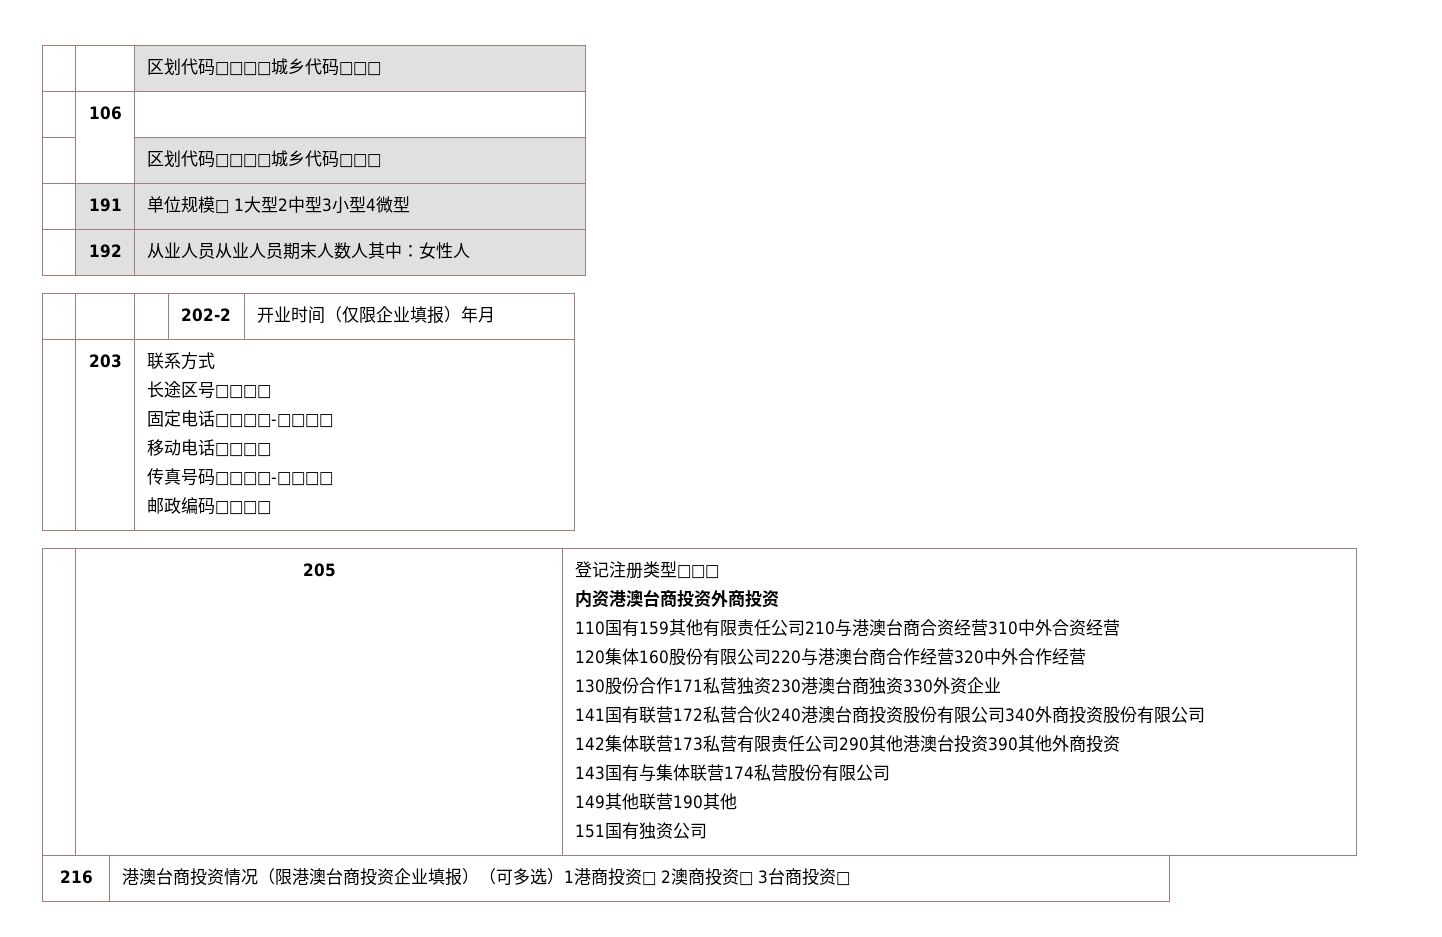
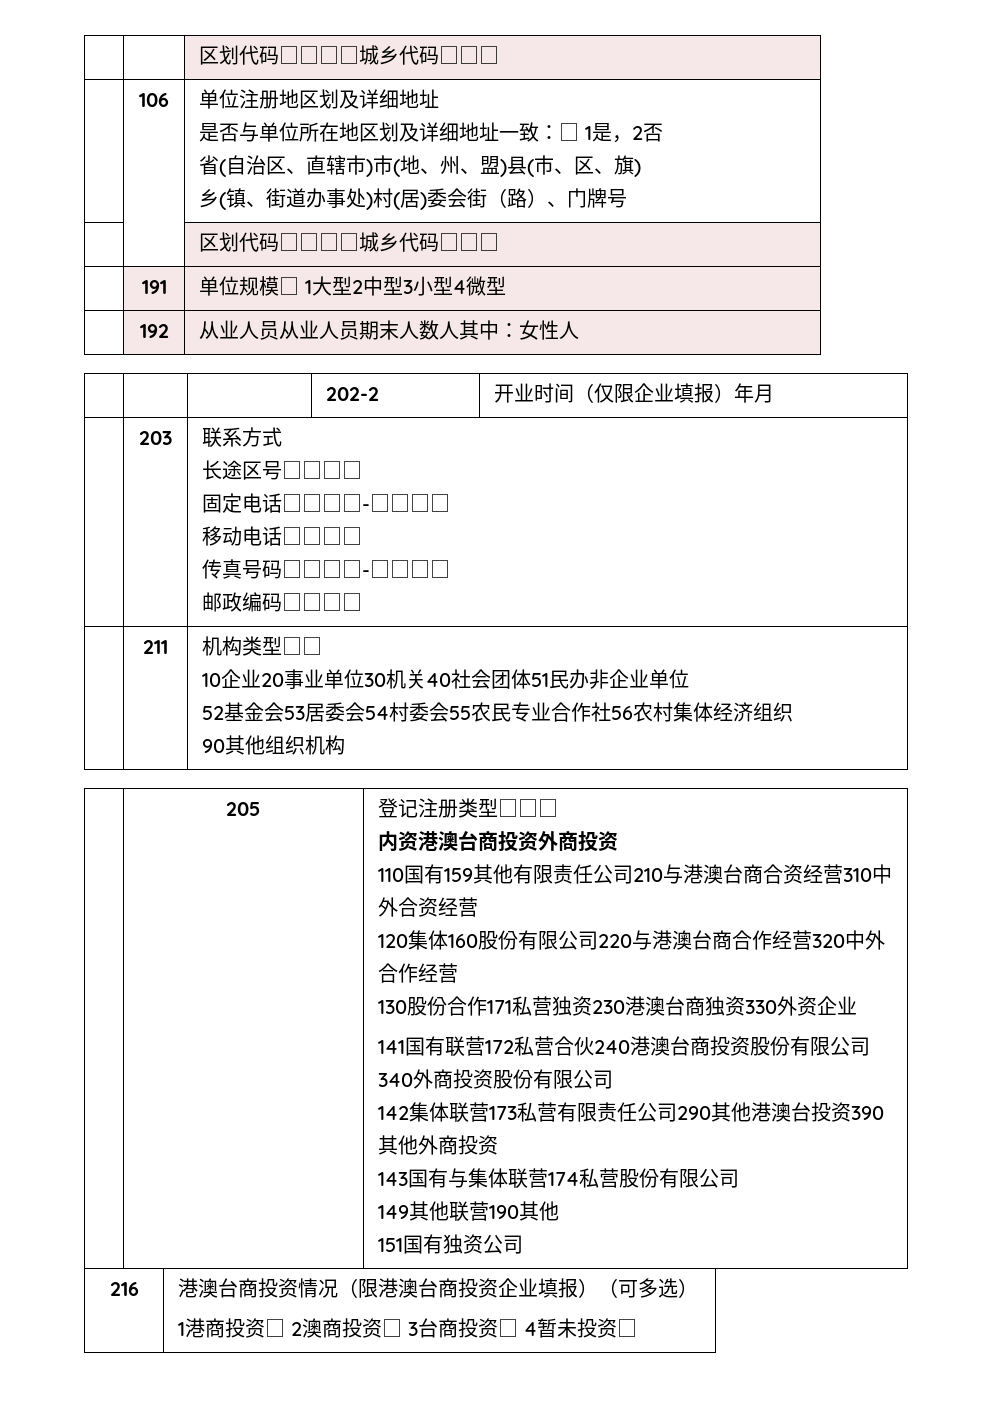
+ 单位注册地区划及详细地址
+ 是否与单位所在地区划及详细地址一致：□ 1是，2否
+ 省(自治区、直辖市)市(地、州、盟)县(市、区、旗)
+ 乡(镇、街道办事处)村(居)委会街（路）、门牌号
+ | 211 | 机构类型□□
+ 10企业20事业单位30机关40社会团体51民办非企业单位
+ 52基金会53居委会54村委会55农民专业合作社56农村集体经济组织
+ 90其他组织机构
- 216 | 港澳台商投资情况（限港澳台商投资企业填报）（可多选）1港商投资□ 2澳商投资□ 3台商投资□
+ 216 | 港澳台商投资情况（限港澳台商投资企业填报）（可多选）
+ 1港商投资□ 2澳商投资□ 3台商投资□ 4暂未投资□

